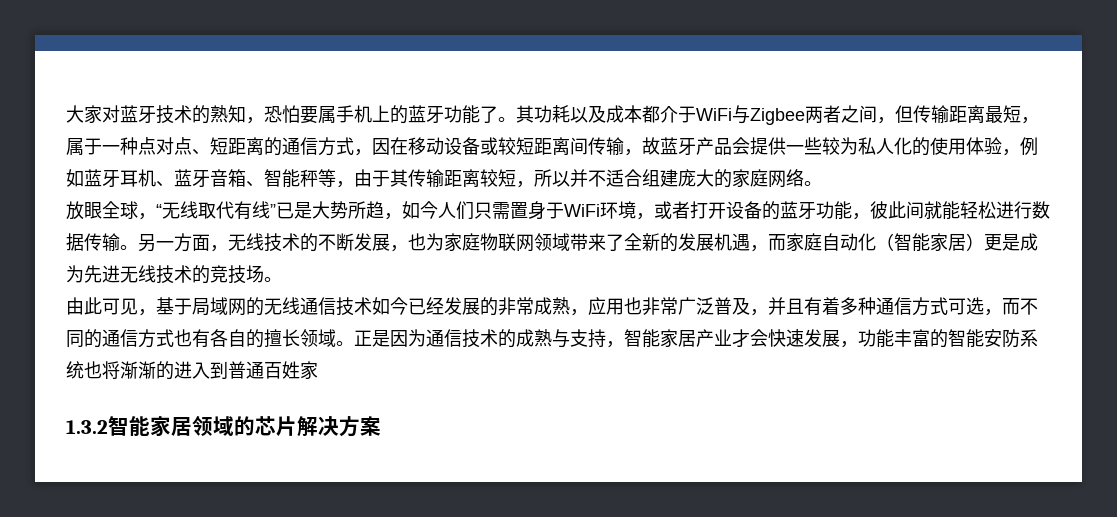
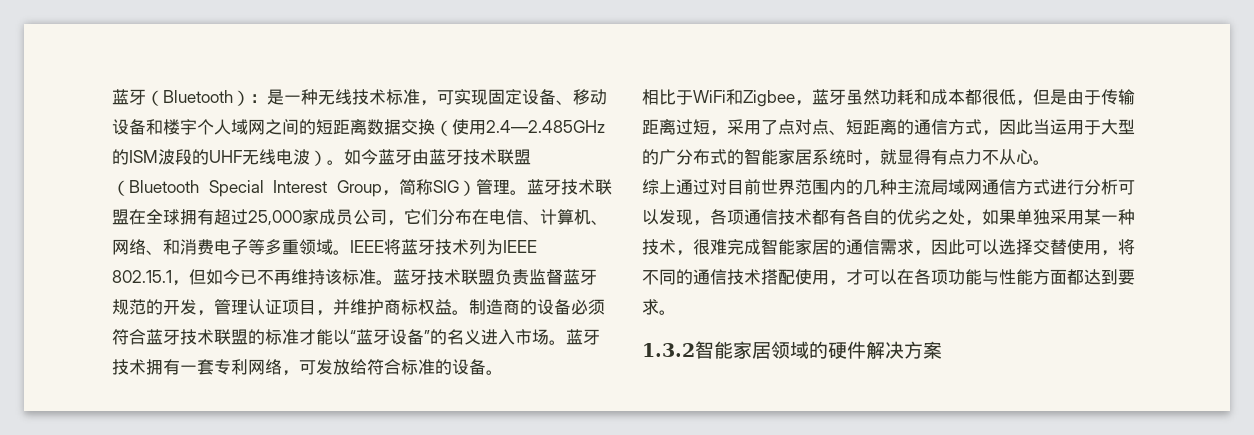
- 大家对蓝牙技术的熟知，恐怕要属手机上的蓝牙功能了。其功耗以及成本都介于WiFi与Zigbee两者之间，但传输距离最短，属于一种点对点、短距离的通信方式，因在移动设备或较短距离间传输，故蓝牙产品会提供一些较为私人化的使用体验，例如蓝牙耳机、蓝牙音箱、智能秤等，由于其传输距离较短，所以并不适合组建庞大的家庭网络。
- 放眼全球，“无线取代有线”已是大势所趋，如今人们只需置身于WiFi环境，或者打开设备的蓝牙功能，彼此间就能轻松进行数据传输。另一方面，无线技术的不断发展，也为家庭物联网领域带来了全新的发展机遇，而家庭自动化（智能家居）更是成为先进无线技术的竞技场。
- 由此可见，基于局域网的无线通信技术如今已经发展的非常成熟，应用也非常广泛普及，并且有着多种通信方式可选，而不同的通信方式也有各自的擅长领域。正是因为通信技术的成熟与支持，智能家居产业才会快速发展，功能丰富的智能安防系统也将渐渐的进入到普通百姓家
+ 蓝牙（Bluetooth）：是一种无线技术标准，可实现固定设备、移动设备和楼宇个人域网之间的短距离数据交换（使用2.4—2.485GHz的ISM波段的UHF无线电波）。如今蓝牙由蓝牙技术联盟（Bluetooth Special Interest Group，简称SIG）管理。蓝牙技术联盟在全球拥有超过25,000家成员公司，它们分布在电信、计算机、网络、和消费电子等多重领域。IEEE将蓝牙技术列为IEEE 802.15.1，但如今已不再维持该标准。蓝牙技术联盟负责监督蓝牙规范的开发，管理认证项目，并维护商标权益。制造商的设备必须符合蓝牙技术联盟的标准才能以“蓝牙设备”的名义进入市场。蓝牙技术拥有一套专利网络，可发放给符合标准的设备。
+ 相比于WiFi和Zigbee，蓝牙虽然功耗和成本都很低，但是由于传输距离过短，采用了点对点、短距离的通信方式，因此当运用于大型的广分布式的智能家居系统时，就显得有点力不从心。
+ 综上通过对目前世界范围内的几种主流局域网通信方式进行分析可以发现，各项通信技术都有各自的优劣之处，如果单独采用某一种技术，很难完成智能家居的通信需求，因此可以选择交替使用，将不同的通信技术搭配使用，才可以在各项功能与性能方面都达到要求。
- 1.3.2智能家居领域的芯片解决方案
+ 1.3.2智能家居领域的硬件解决方案

